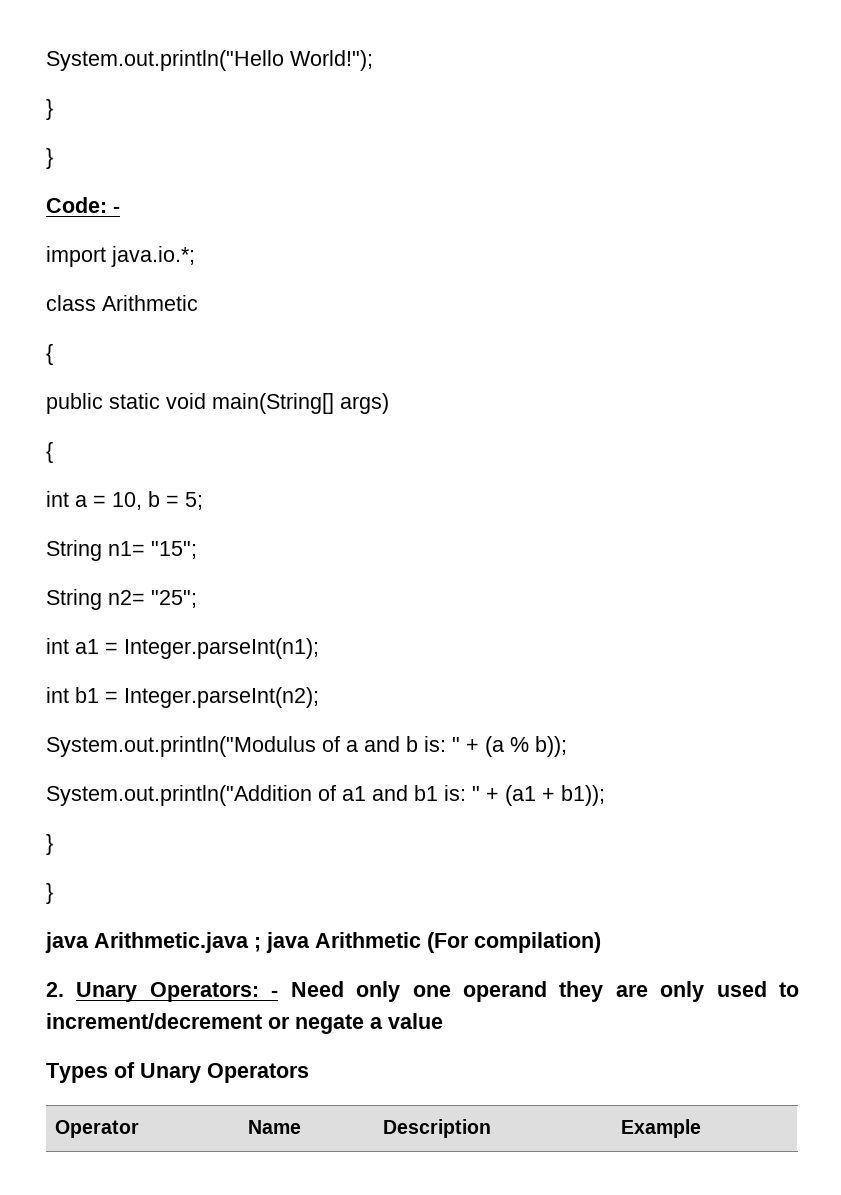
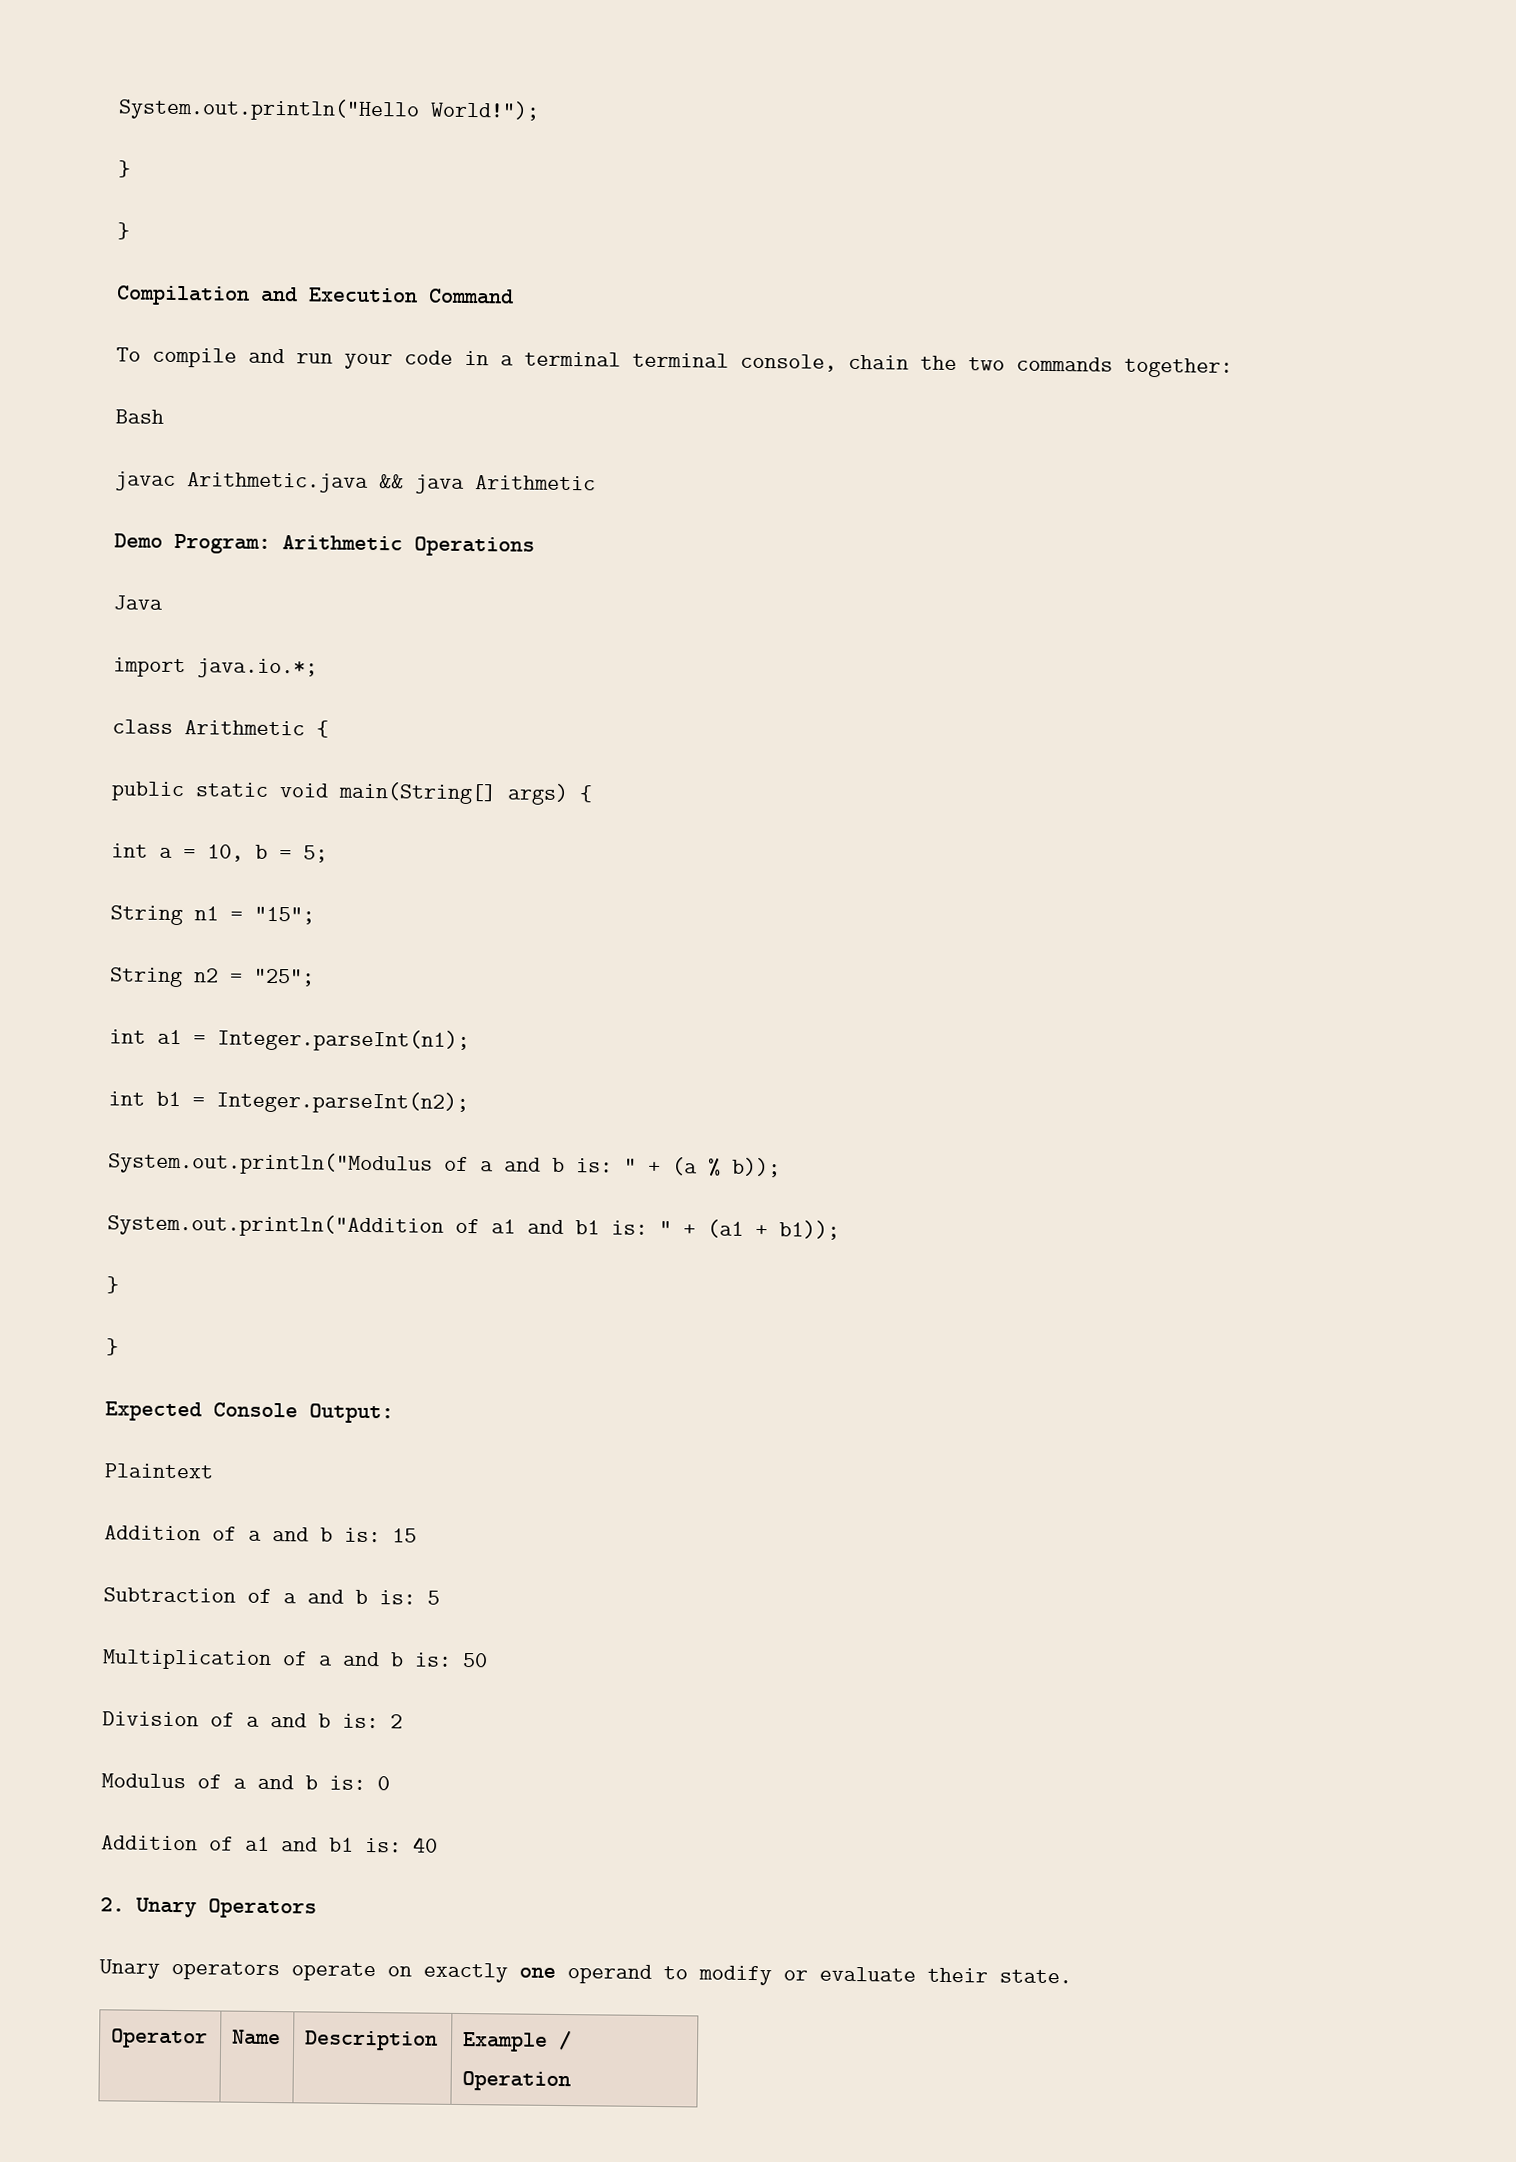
- Code: -
+ Compilation and Execution Command
+ To compile and run your code in a terminal terminal console, chain the two commands together:
+ Bash
+ javac Arithmetic.java && java Arithmetic
+ Demo Program: Arithmetic Operations
+ Java
- class Arithmetic
- {
+ class Arithmetic {
- public static void main(String[] args)
- {
+ public static void main(String[] args) {
- String n1= "15";
+ String n1 = "15";
- String n2= "25";
+ String n2 = "25";
- java Arithmetic.java ; java Arithmetic (For compilation)
- 2. Unary Operators: - Need only one operand they are only used to increment/decrement or negate a value
- Types of Unary Operators
+ Expected Console Output:
+ Plaintext
+ Addition of a and b is: 15
+ Subtraction of a and b is: 5
+ Multiplication of a and b is: 50
+ Division of a and b is: 2
+ Modulus of a and b is: 0
+ Addition of a1 and b1 is: 40
+ 2. Unary Operators
+ Unary operators operate on exactly one operand to modify or evaluate their state.
- Operator | Name | Description | Example
+ Operator | Name | Description | Example / Operation

